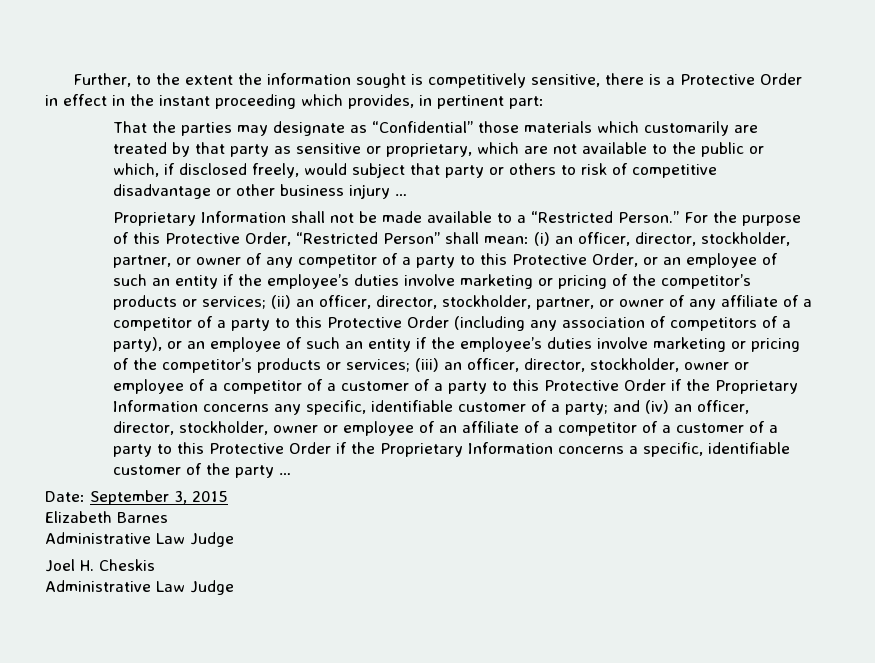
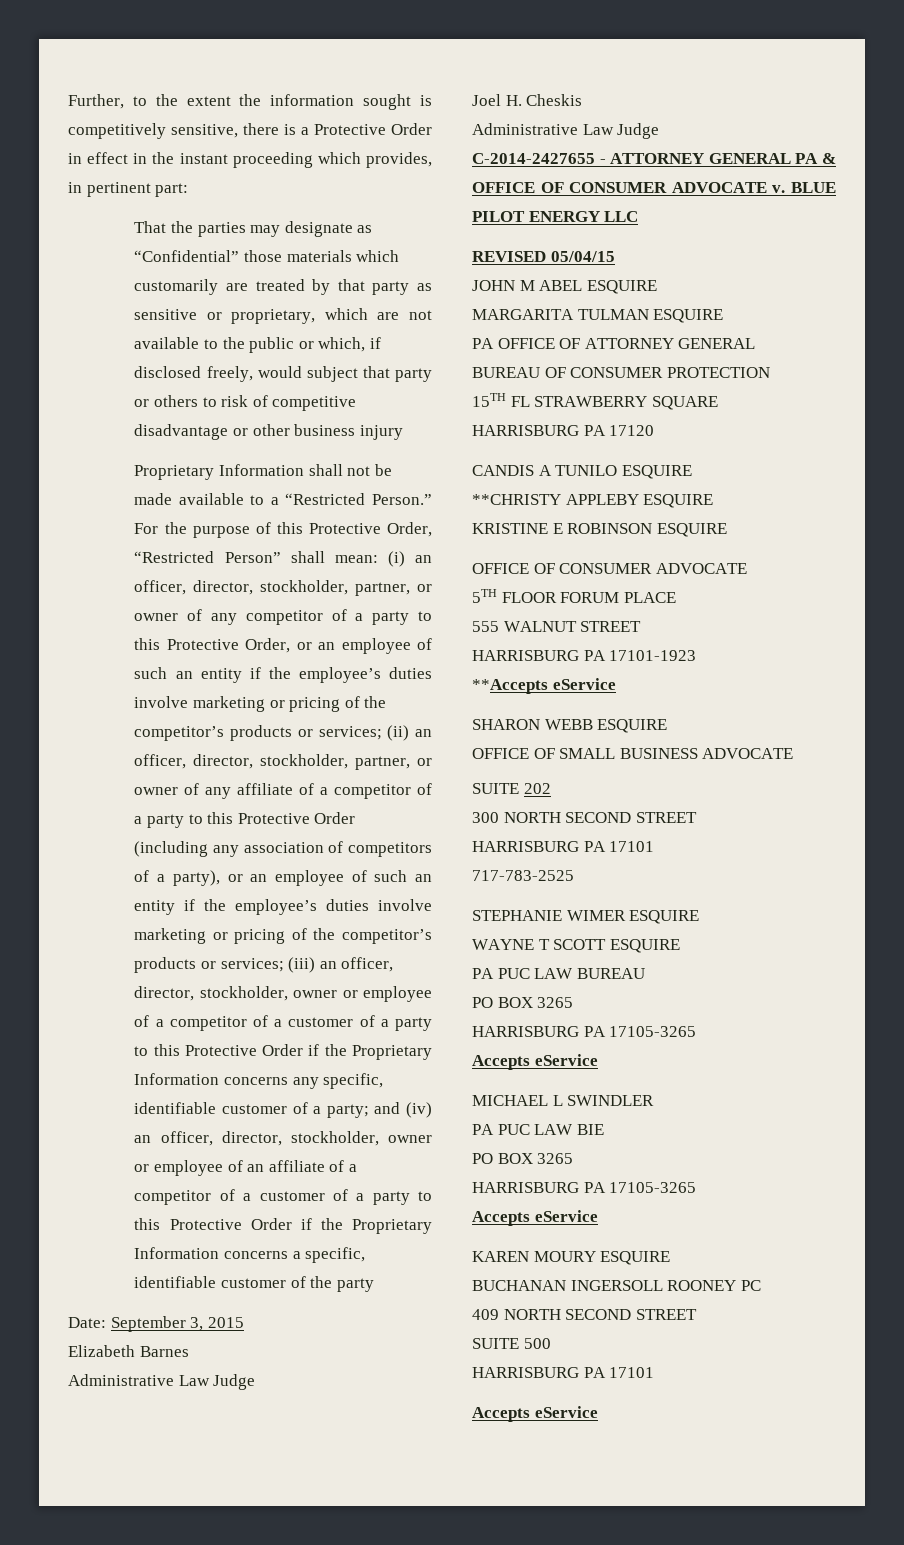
- That the parties may designate as “Confidential” those materials which customarily are treated by that party as sensitive or proprietary, which are not available to the public or which, if disclosed freely, would subject that party or others to risk of competitive disadvantage or other business injury …
+ That the parties may designate as “Confidential” those materials which customarily are treated by that party as sensitive or proprietary, which are not available to the public or which, if disclosed freely, would subject that party or others to risk of competitive disadvantage or other business injury
- and (iv) an officer, director, stockholder, owner or employee of an affiliate of a competitor of a customer of a party to this Protective Order if the Proprietary Information concerns a specific, identifiable customer of the party …
+ and (iv) an officer, director, stockholder, owner or employee of an affiliate of a competitor of a customer of a party to this Protective Order if the Proprietary Information concerns a specific, identifiable customer of the party
+ C-2014-2427655 - ATTORNEY GENERAL PA & OFFICE OF CONSUMER ADVOCATE v. BLUE PILOT ENERGY LLC
+ REVISED 05/04/15
+ JOHN M ABEL ESQUIRE
+ MARGARITA TULMAN ESQUIRE
+ PA OFFICE OF ATTORNEY GENERAL
+ BUREAU OF CONSUMER PROTECTION
+ 15TH FL STRAWBERRY SQUARE
+ HARRISBURG PA 17120
+ CANDIS A TUNILO ESQUIRE
+ **CHRISTY APPLEBY ESQUIRE
+ KRISTINE E ROBINSON ESQUIRE
+ OFFICE OF CONSUMER ADVOCATE
+ 5TH FLOOR FORUM PLACE
+ 555 WALNUT STREET
+ HARRISBURG PA 17101-1923
+ **Accepts eService
+ SHARON WEBB ESQUIRE
+ OFFICE OF SMALL BUSINESS ADVOCATE
+ SUITE 202
+ 300 NORTH SECOND STREET
+ HARRISBURG PA 17101
+ 717-783-2525
+ STEPHANIE WIMER ESQUIRE
+ WAYNE T SCOTT ESQUIRE
+ PA PUC LAW BUREAU
+ PO BOX 3265
+ HARRISBURG PA 17105-3265
+ Accepts eService
+ MICHAEL L SWINDLER
+ PA PUC LAW BIE
+ PO BOX 3265
+ HARRISBURG PA 17105-3265
+ Accepts eService
+ KAREN MOURY ESQUIRE
+ BUCHANAN INGERSOLL ROONEY PC
+ 409 NORTH SECOND STREET
+ SUITE 500
+ HARRISBURG PA 17101
+ Accepts eService

